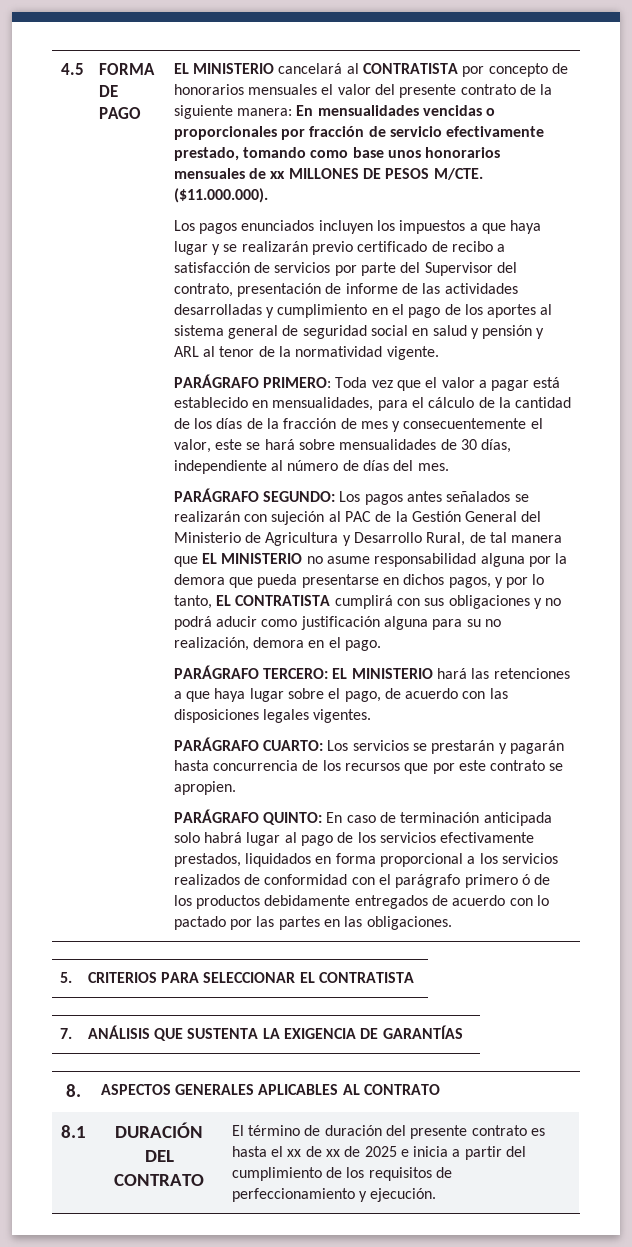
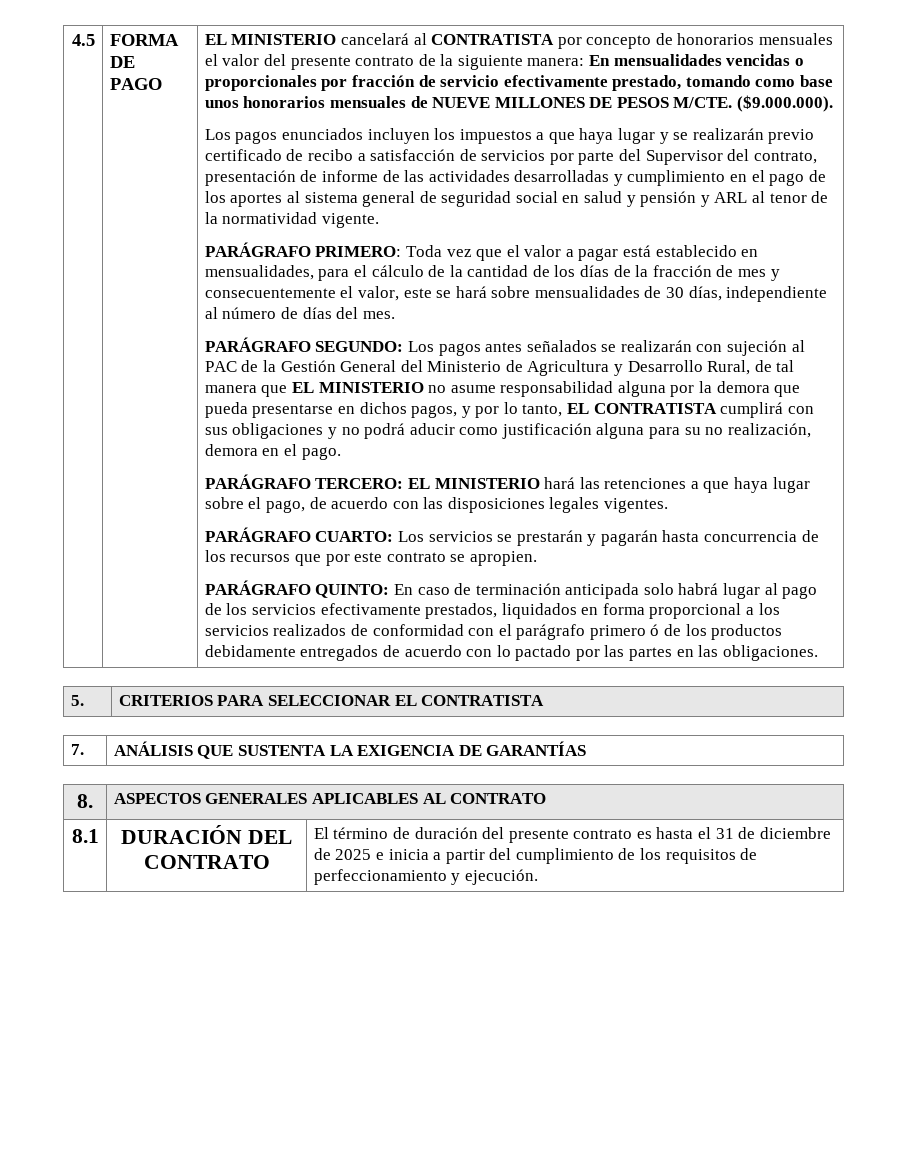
- EL MINISTERIO cancelará al CONTRATISTA por concepto de honorarios mensuales el valor del presente contrato de la siguiente manera: En mensualidades vencidas o proporcionales por fracción de servicio efectivamente prestado, tomando como base unos honorarios mensuales de xx MILLONES DE PESOS M/CTE.
+ EL MINISTERIO cancelará al CONTRATISTA por concepto de honorarios mensuales el valor del presente contrato de la siguiente manera: En mensualidades vencidas o proporcionales por fracción de servicio efectivamente prestado, tomando como base unos honorarios mensuales de NUEVE MILLONES DE PESOS M/CTE.
- ($11.000.000).
+ ($9.000.000).
- 8.1 | DURACIÓN DEL CONTRATO | El término de duración del presente contrato es hasta el xx de xx de 2025 e inicia a partir del cumplimiento de los requisitos de perfeccionamiento y ejecución.
+ 8.1 | DURACIÓN DEL CONTRATO | El término de duración del presente contrato es hasta el 31 de diciembre de 2025 e inicia a partir del cumplimiento de los requisitos de perfeccionamiento y ejecución.

